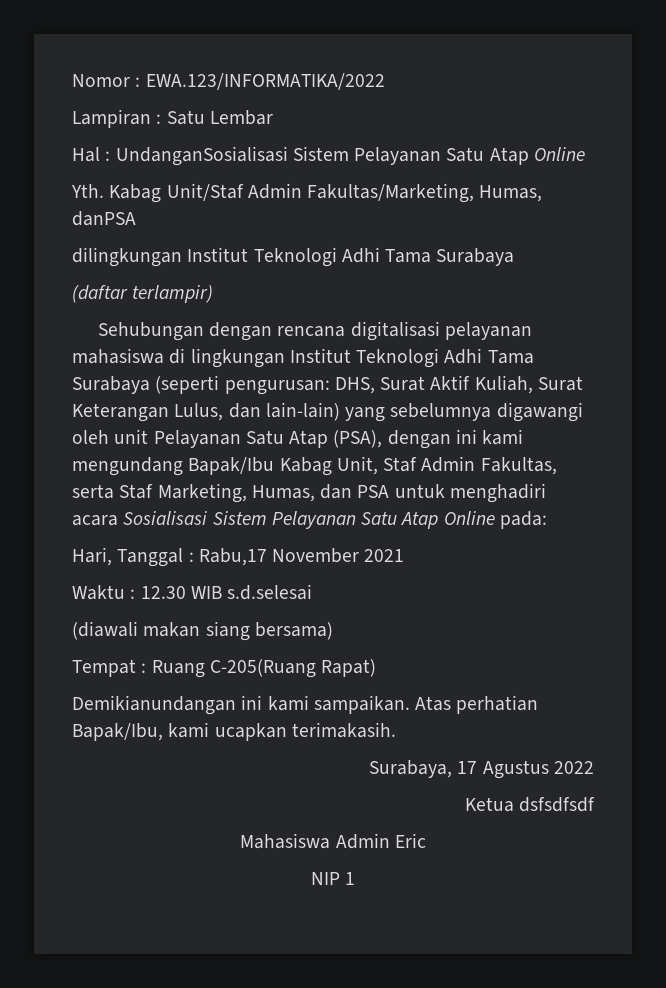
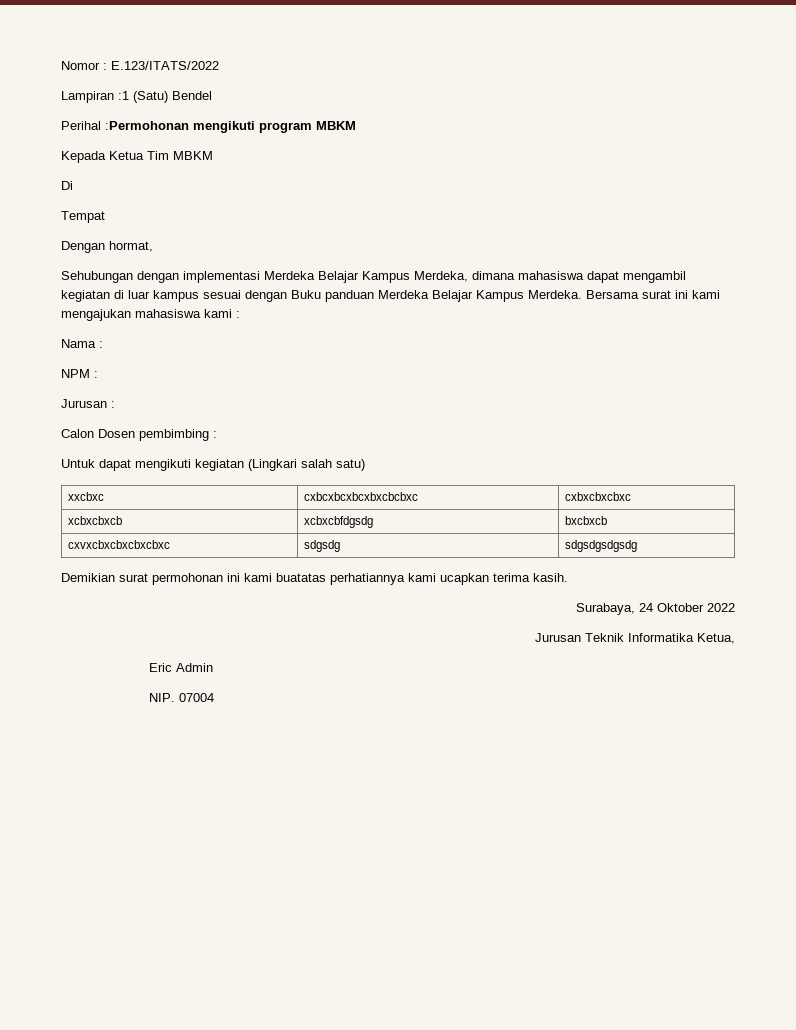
- Nomor : EWA.123/INFORMATIKA/2022
+ Nomor : E.123/ITATS/2022
- Lampiran : Satu Lembar
- Hal : UndanganSosialisasi Sistem Pelayanan Satu Atap Online
- Yth. Kabag Unit/Staf Admin Fakultas/Marketing, Humas, danPSA
- dilingkungan Institut Teknologi Adhi Tama Surabaya
- (daftar terlampir)
- Sehubungan dengan rencana digitalisasi pelayanan mahasiswa di lingkungan Institut Teknologi Adhi Tama Surabaya (seperti pengurusan: DHS, Surat Aktif Kuliah, Surat Keterangan Lulus, dan lain-lain) yang sebelumnya digawangi oleh unit Pelayanan Satu Atap (PSA), dengan ini kami mengundang Bapak/Ibu Kabag Unit, Staf Admin Fakultas, serta Staf Marketing, Humas, dan PSA untuk menghadiri acara Sosialisasi Sistem Pelayanan Satu Atap Online pada:
- Hari, Tanggal : Rabu,17 November 2021
- Waktu : 12.30 WIB s.d.selesai
- (diawali makan siang bersama)
- Tempat : Ruang C-205(Ruang Rapat)
- Demikianundangan ini kami sampaikan. Atas perhatian Bapak/Ibu, kami ucapkan terimakasih.
+ Lampiran :1 (Satu) Bendel
+ Perihal :Permohonan mengikuti program MBKM
+ Kepada Ketua Tim MBKM
+ Di
+ Tempat
+ Dengan hormat,
+ Sehubungan dengan implementasi Merdeka Belajar Kampus Merdeka, dimana mahasiswa dapat mengambil kegiatan di luar kampus sesuai dengan Buku panduan Merdeka Belajar Kampus Merdeka. Bersama surat ini kami mengajukan mahasiswa kami :
+ Nama :
+ NPM :
+ Jurusan :
+ Calon Dosen pembimbing :
+ Untuk dapat mengikuti kegiatan (Lingkari salah satu)
+ xxcbxc | cxbcxbcxbcxbxcbcbxc | cxbxcbxcbxc
+ xcbxcbxcb | xcbxcbfdgsdg | bxcbxcb
+ cxvxcbxcbxcbxcbxc | sdgsdg | sdgsdgsdgsdg
+ Demikian surat permohonan ini kami buatatas perhatiannya kami ucapkan terima kasih.
- Surabaya, 17 Agustus 2022
+ Surabaya, 24 Oktober 2022
- Ketua dsfsdfsdf
- Mahasiswa Admin Eric
- NIP 1
+ Jurusan Teknik Informatika Ketua,
+ Eric Admin
+ NIP. 07004

